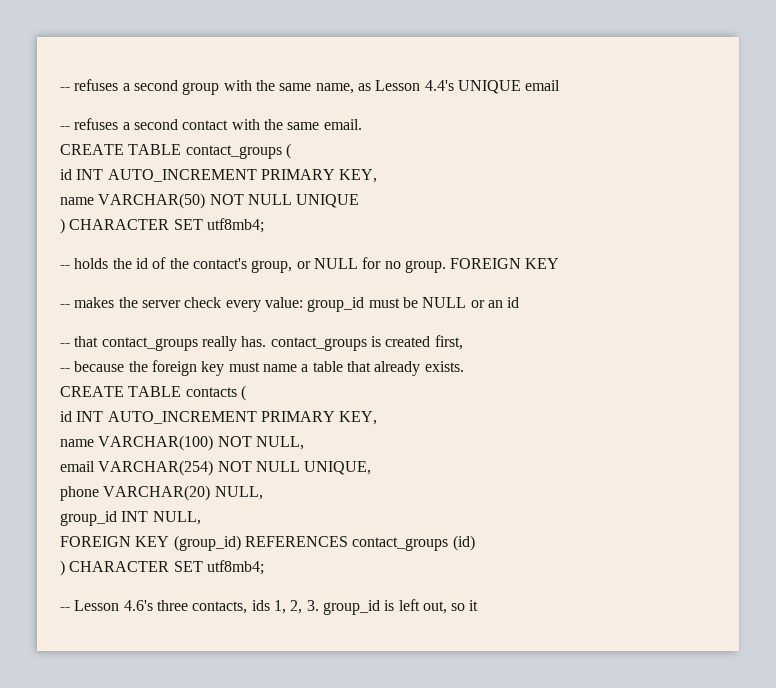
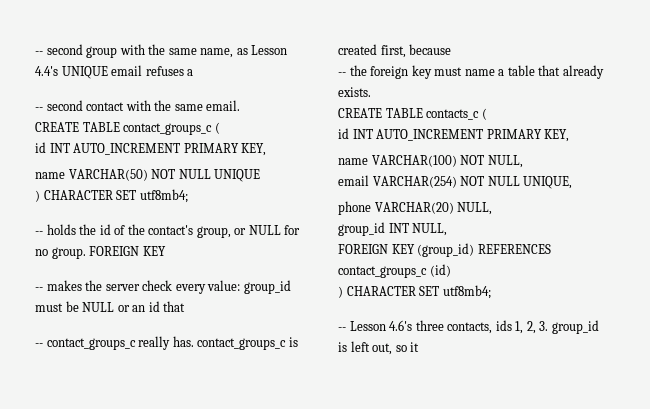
- -- refuses a second group with the same name, as Lesson 4.4's UNIQUE email
- -- refuses a second contact with the same email.
+ -- second group with the same name, as Lesson 4.4's UNIQUE email refuses a
+ -- second contact with the same email.
- CREATE TABLE contact_groups (
+ CREATE TABLE contact_groups_c (
- -- makes the server check every value: group_id must be NULL or an id
- -- that contact_groups really has. contact_groups is created first,
- -- because the foreign key must name a table that already exists.
+ -- makes the server check every value: group_id must be NULL or an id that
+ -- contact_groups_c really has. contact_groups_c is created first, because
+ -- the foreign key must name a table that already exists.
- CREATE TABLE contacts (
+ CREATE TABLE contacts_c (
- FOREIGN KEY (group_id) REFERENCES contact_groups (id)
+ FOREIGN KEY (group_id) REFERENCES contact_groups_c (id)

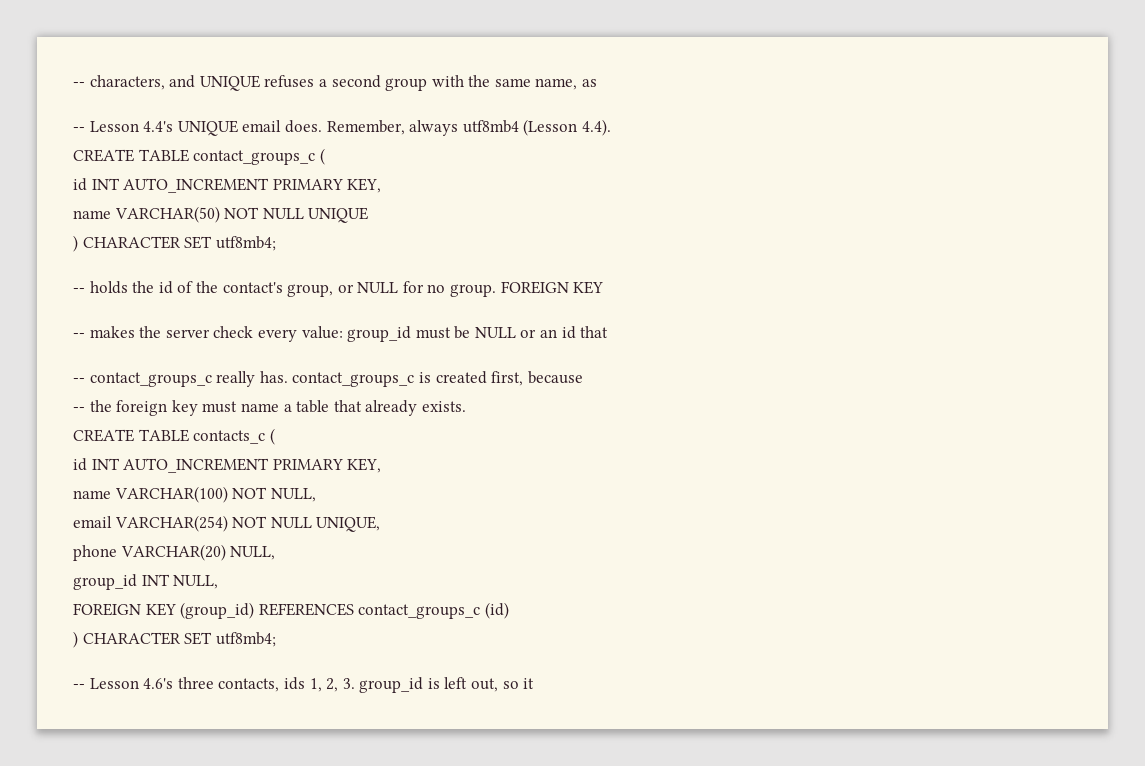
- -- second group with the same name, as Lesson 4.4's UNIQUE email refuses a
- -- second contact with the same email.
+ -- characters, and UNIQUE refuses a second group with the same name, as
+ -- Lesson 4.4's UNIQUE email does. Remember, always utf8mb4 (Lesson 4.4).

